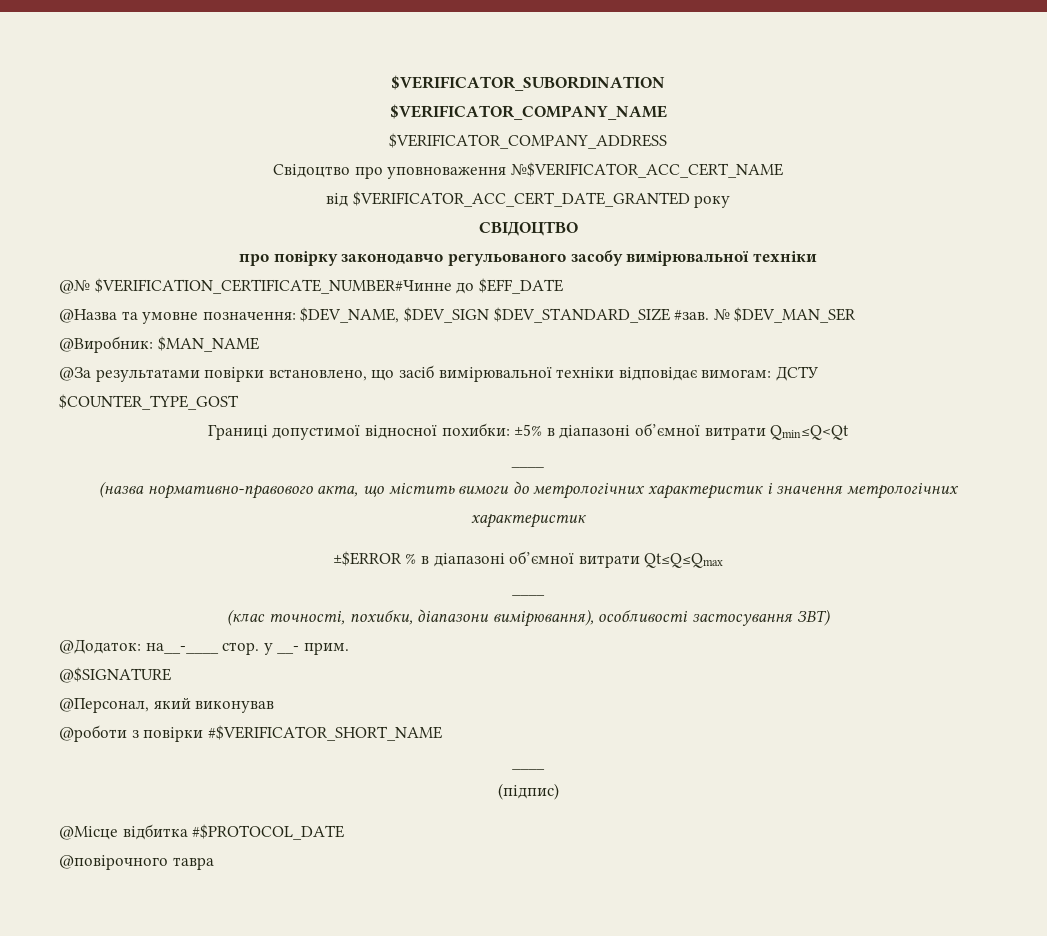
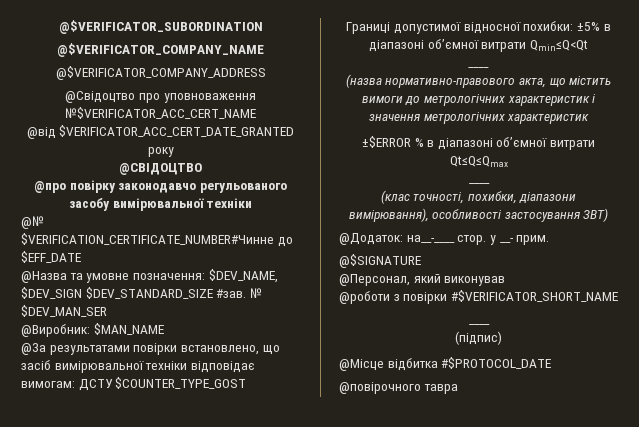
- $VERIFICATOR_SUBORDINATION
- $VERIFICATOR_COMPANY_NAME
- $VERIFICATOR_COMPANY_ADDRESS
- Свідоцтво про уповноваження №$VERIFICATOR_ACC_CERT_NAME
+ @$VERIFICATOR_SUBORDINATION
+ @$VERIFICATOR_COMPANY_NAME
+ @$VERIFICATOR_COMPANY_ADDRESS
+ @Свідоцтво про уповноваження №$VERIFICATOR_ACC_CERT_NAME
- від $VERIFICATOR_ACC_CERT_DATE_GRANTED року
+ @від $VERIFICATOR_ACC_CERT_DATE_GRANTED року
- СВІДОЦТВО
- про повірку законодавчо регульованого засобу вимірювальної техніки
+ @СВІДОЦТВО
+ @про повірку законодавчо регульованого засобу вимірювальної техніки

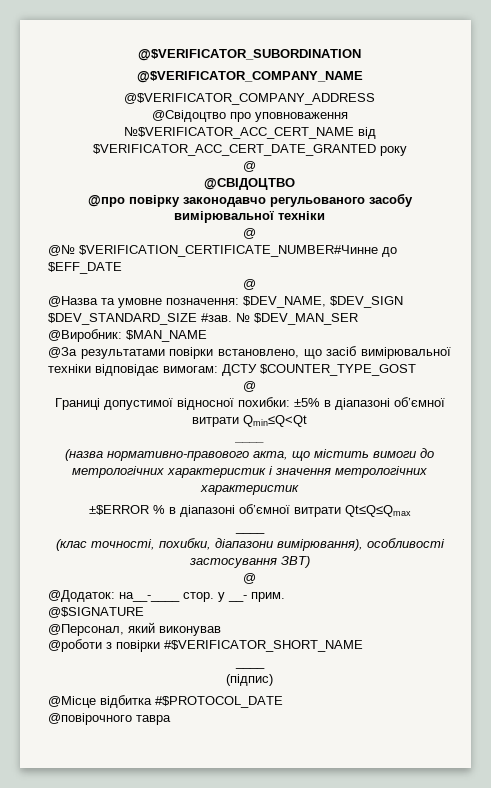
- @Свідоцтво про уповноваження №$VERIFICATOR_ACC_CERT_NAME
- @від $VERIFICATOR_ACC_CERT_DATE_GRANTED року
+ @Свідоцтво про уповноваження №$VERIFICATOR_ACC_CERT_NAME від $VERIFICATOR_ACC_CERT_DATE_GRANTED року
+ @
  @про повірку законодавчо регульованого засобу вимірювальної техніки
+ @
  @№ $VERIFICATION_CERTIFICATE_NUMBER#Чинне до $EFF_DATE
+ @
  @За результатами повірки встановлено, що засіб вимірювальної техніки відповідає вимогам: ДСТУ $COUNTER_TYPE_GOST
+ @
  (клас точності, похибки, діапазони вимірювання), особливості застосування ЗВТ)
+ @

